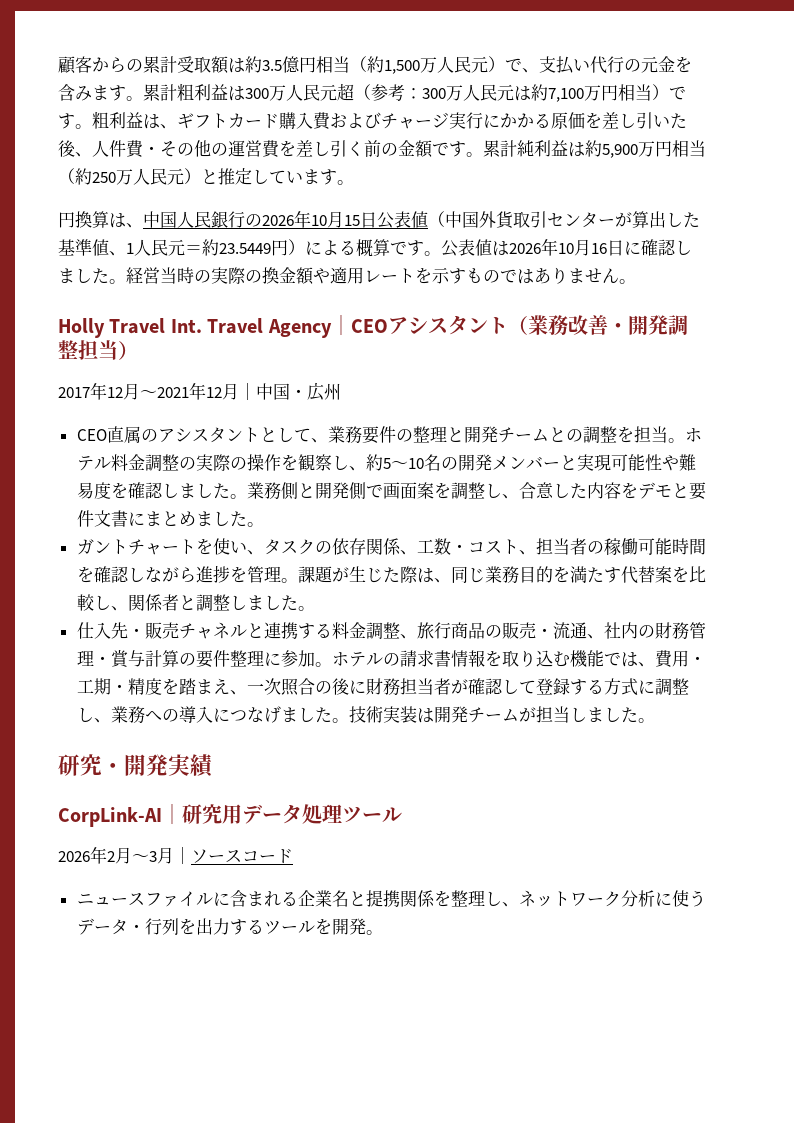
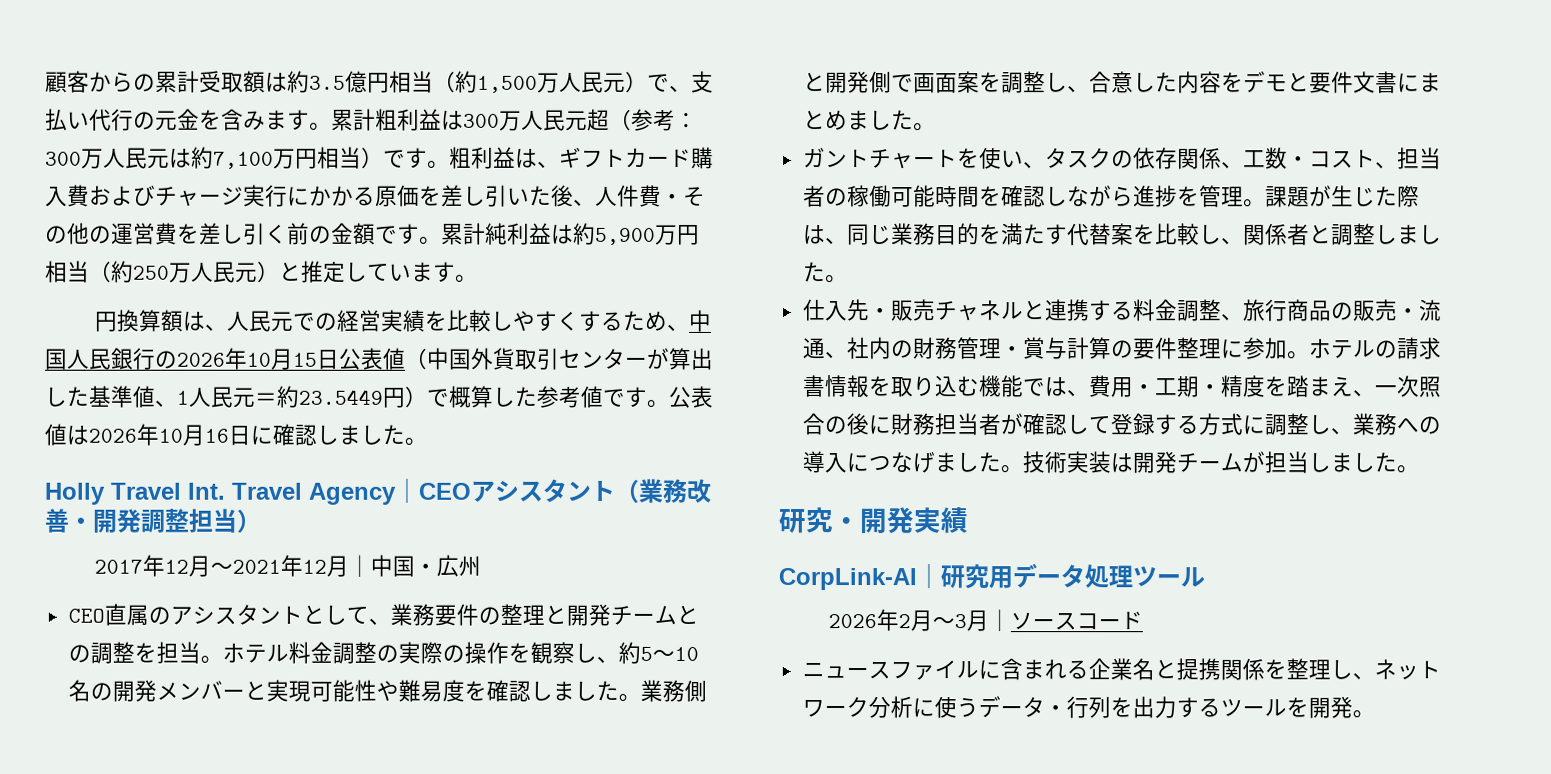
- 円換算は、中国人民銀行の2026年10月15日公表値（中国外貨取引センターが算出した基準値、1人民元＝約23.5449円）による概算です。
+ 円換算額は、人民元での経営実績を比較しやすくするため、中国人民銀行の2026年10月15日公表値（中国外貨取引センターが算出した基準値、1人民元＝約23.5449円）で概算した参考値です。
- 経営当時の実際の換金額や適用レートを示すものではありません。

